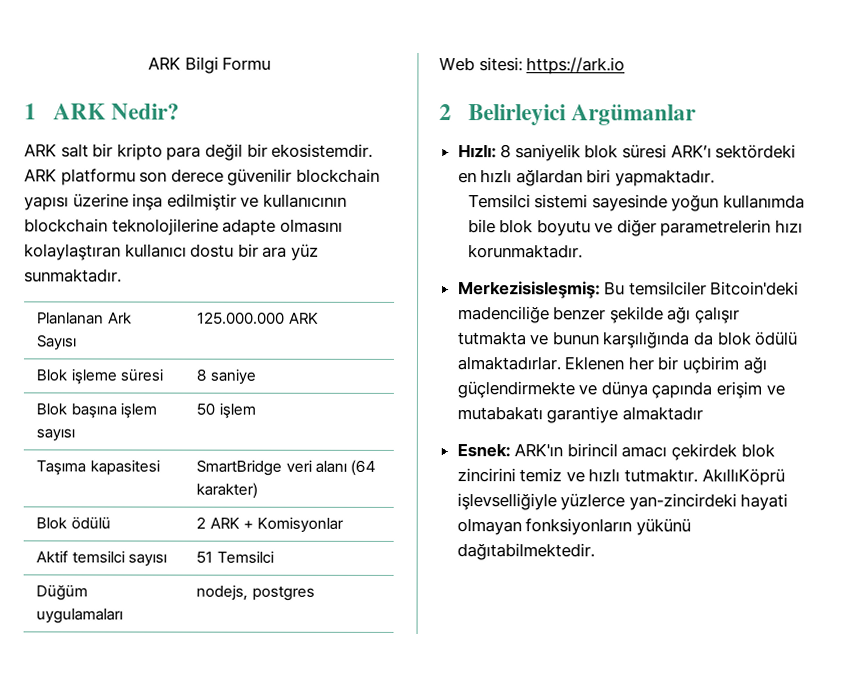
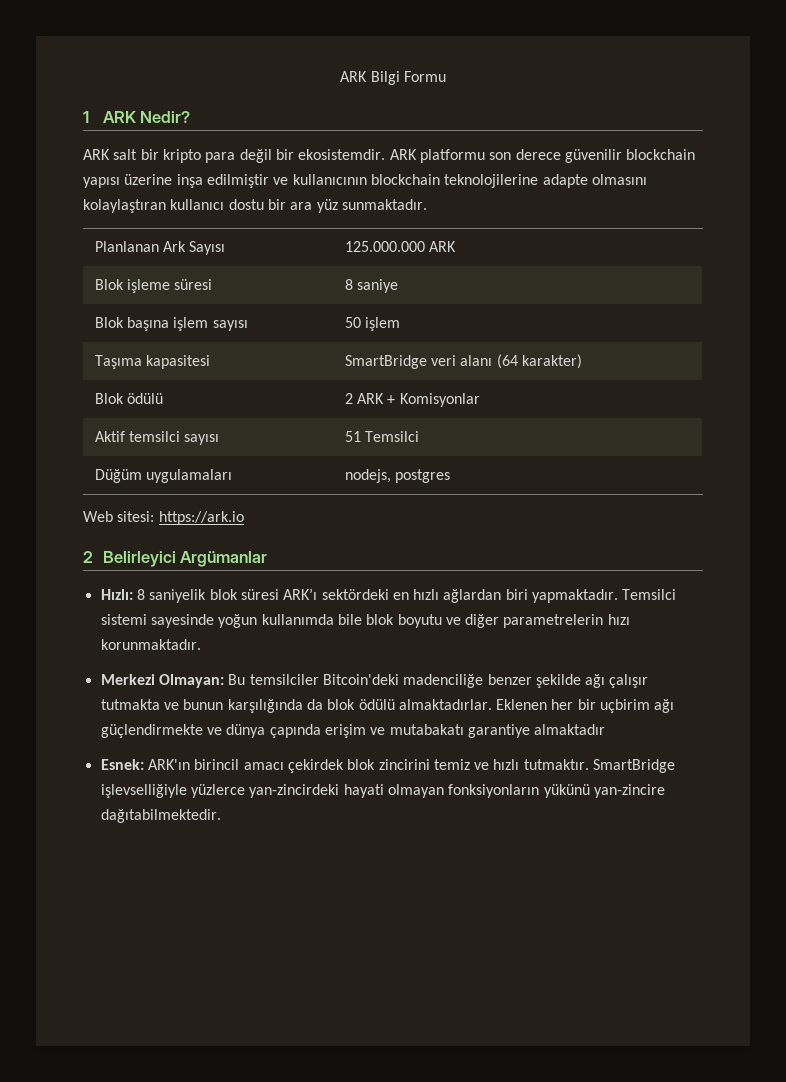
- Hızlı: 8 saniyelik blok süresi ARK’ı sektördeki en hızlı ağlardan biri yapmaktadır.
- Temsilci sistemi sayesinde yoğun kullanımda bile blok boyutu ve diğer parametrelerin hızı korunmaktadır.
+ Hızlı: 8 saniyelik blok süresi ARK’ı sektördeki en hızlı ağlardan biri yapmaktadır. Temsilci sistemi sayesinde yoğun kullanımda bile blok boyutu ve diğer parametrelerin hızı korunmaktadır.
- Merkezisisleşmiş: Bu temsilciler Bitcoin'deki madenciliğe benzer şekilde ağı çalışır tutmakta ve bunun karşılığında da blok ödülü almaktadırlar.
+ Merkezi Olmayan: Bu temsilciler Bitcoin'deki madenciliğe benzer şekilde ağı çalışır tutmakta ve bunun karşılığında da blok ödülü almaktadırlar.
- AkıllıKöprü işlevselliğiyle yüzlerce yan-zincirdeki hayati olmayan fonksiyonların yükünü dağıtabilmektedir.
+ SmartBridge işlevselliğiyle yüzlerce yan-zincirdeki hayati olmayan fonksiyonların yükünü yan-zincire dağıtabilmektedir.

